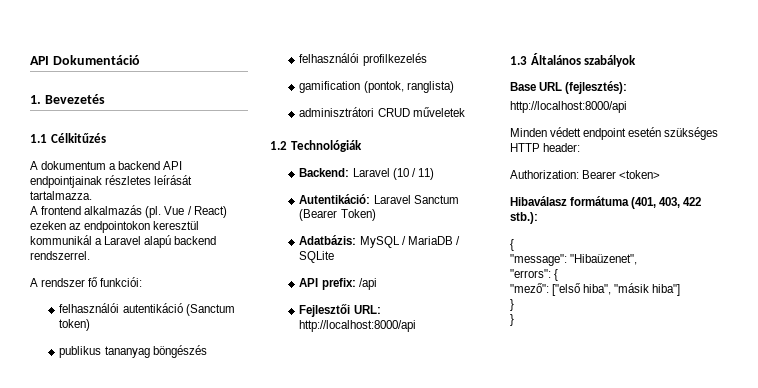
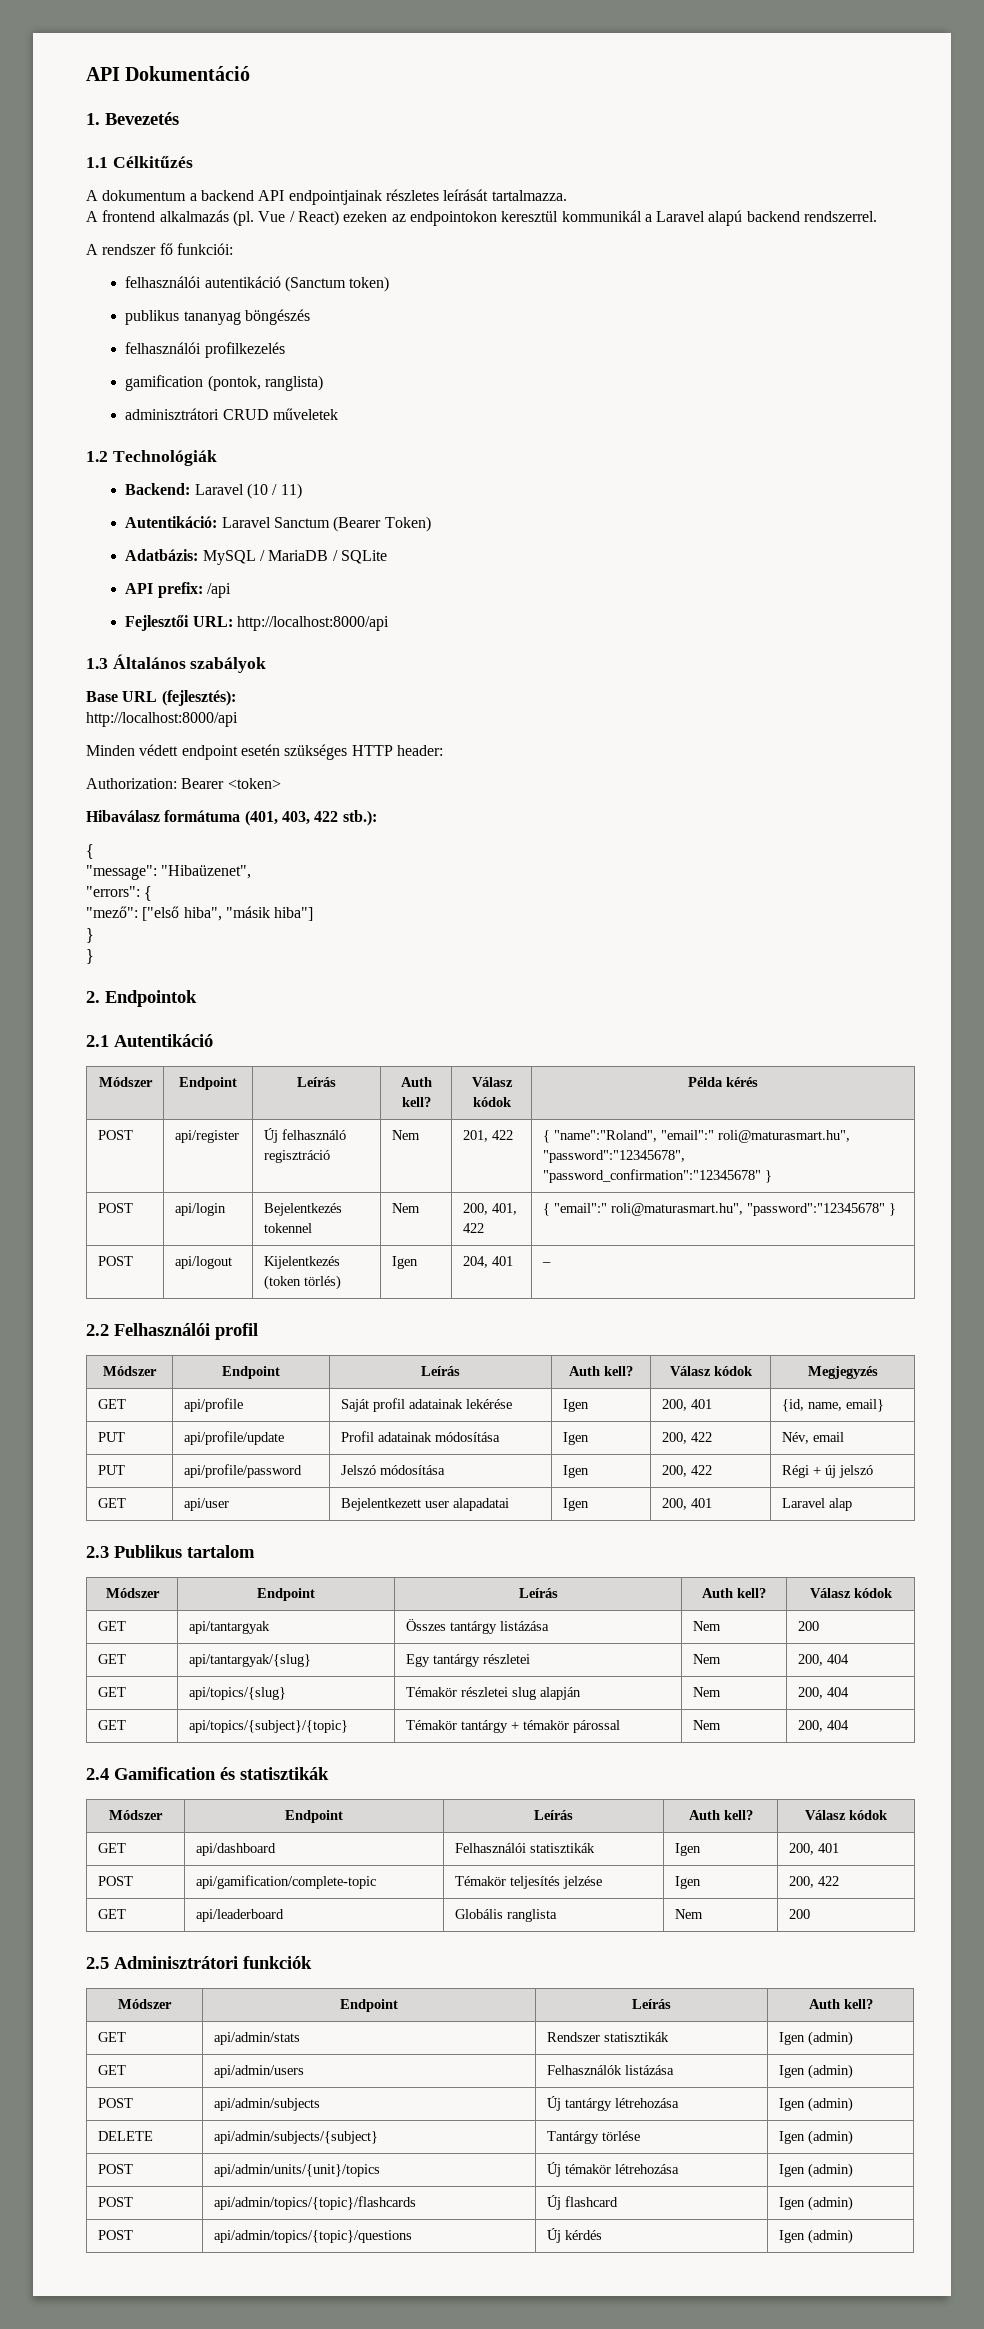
+ 2. Endpointok
+ 2.1 Autentikáció
+ Módszer | Endpoint | Leírás | Auth kell? | Válasz kódok | Példa kérés
+ POST | api/register | Új felhasználó regisztráció | Nem | 201, 422 | { "name":"Roland", "email":" roli@maturasmart.hu", "password":"12345678", "password_confirmation":"12345678" }
+ POST | api/login | Bejelentkezés tokennel | Nem | 200, 401, 422 | { "email":" roli@maturasmart.hu", "password":"12345678" }
+ POST | api/logout | Kijelentkezés (token törlés) | Igen | 204, 401 | –
+ 2.2 Felhasználói profil
+ Módszer | Endpoint | Leírás | Auth kell? | Válasz kódok | Megjegyzés
+ GET | api/profile | Saját profil adatainak lekérése | Igen | 200, 401 | {id, name, email}
+ PUT | api/profile/update | Profil adatainak módosítása | Igen | 200, 422 | Név, email
+ PUT | api/profile/password | Jelszó módosítása | Igen | 200, 422 | Régi + új jelszó
+ GET | api/user | Bejelentkezett user alapadatai | Igen | 200, 401 | Laravel alap
+ 2.3 Publikus tartalom
+ Módszer | Endpoint | Leírás | Auth kell? | Válasz kódok
+ GET | api/tantargyak | Összes tantárgy listázása | Nem | 200
+ GET | api/tantargyak/{slug} | Egy tantárgy részletei | Nem | 200, 404
+ GET | api/topics/{slug} | Témakör részletei slug alapján | Nem | 200, 404
+ GET | api/topics/{subject}/{topic} | Témakör tantárgy + témakör párossal | Nem | 200, 404
+ 2.4 Gamification és statisztikák
+ Módszer | Endpoint | Leírás | Auth kell? | Válasz kódok
+ GET | api/dashboard | Felhasználói statisztikák | Igen | 200, 401
+ POST | api/gamification/complete-topic | Témakör teljesítés jelzése | Igen | 200, 422
+ GET | api/leaderboard | Globális ranglista | Nem | 200
+ 2.5 Adminisztrátori funkciók
+ Módszer | Endpoint | Leírás | Auth kell?
+ GET | api/admin/stats | Rendszer statisztikák | Igen (admin)
+ GET | api/admin/users | Felhasználók listázása | Igen (admin)
+ POST | api/admin/subjects | Új tantárgy létrehozása | Igen (admin)
+ DELETE | api/admin/subjects/{subject} | Tantárgy törlése | Igen (admin)
+ POST | api/admin/units/{unit}/topics | Új témakör létrehozása | Igen (admin)
+ POST | api/admin/topics/{topic}/flashcards | Új flashcard | Igen (admin)
+ POST | api/admin/topics/{topic}/questions | Új kérdés | Igen (admin)

